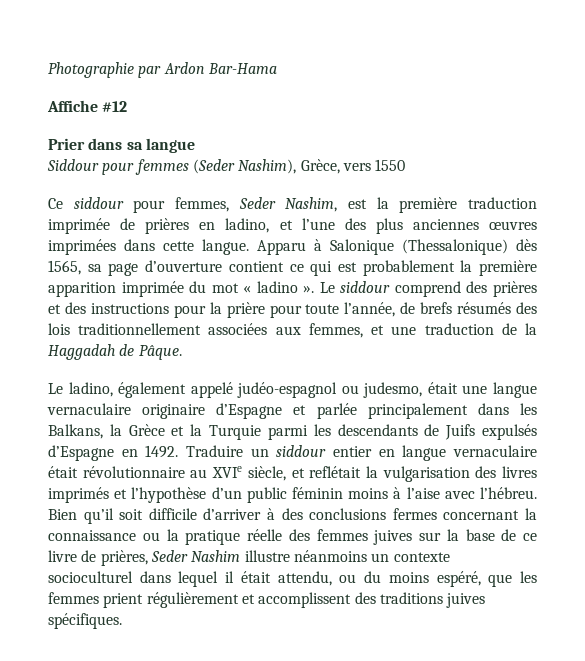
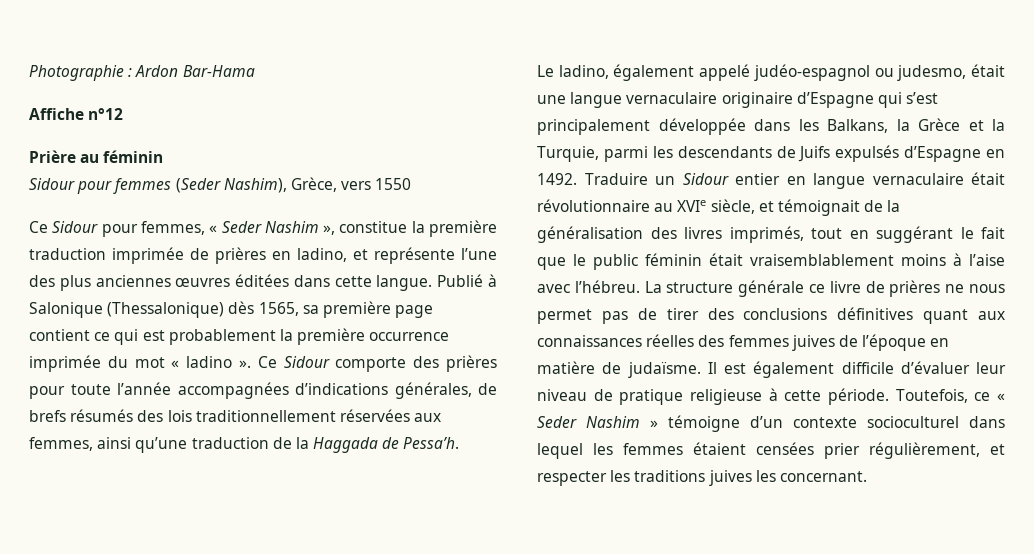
- Photographie par Ardon Bar-Hama
+ Photographie : Ardon Bar-Hama
- Affiche #12
- Prier dans sa langue
- Siddour pour femmes (Seder Nashim), Grèce, vers 1550
+ Affiche n°12
+ Prière au féminin
+ Sidour pour femmes (Seder Nashim), Grèce, vers 1550
- Ce siddour pour femmes, Seder Nashim, est la première traduction imprimée de prières en ladino, et l’une des plus anciennes œuvres imprimées dans cette langue.
+ Ce Sidour pour femmes, « Seder Nashim », constitue la première traduction imprimée de prières en ladino, et représente l’une des plus anciennes œuvres éditées dans cette langue.
- Apparu à Salonique (Thessalonique) dès 1565, sa page d’ouverture contient ce qui est probablement la première apparition imprimée du mot « ladino ».
+ Publié à Salonique (Thessalonique) dès 1565, sa première page contient ce qui est probablement la première occurrence imprimée du mot « ladino ».
- Le siddour comprend des prières et des instructions pour la prière pour toute l’année, de brefs résumés des lois traditionnellement associées aux femmes, et une traduction de la Haggadah de Pâque.
+ Ce Sidour comporte des prières pour toute l’année accompagnées d’indications générales, de brefs résumés des lois traditionnellement réservées aux femmes, ainsi qu’une traduction de la Haggada de Pessa’h.
- Le ladino, également appelé judéo-espagnol ou judesmo, était une langue vernaculaire originaire d’Espagne et parlée principalement dans les Balkans, la Grèce et la Turquie parmi les descendants de Juifs expulsés d’Espagne en 1492.
+ Le ladino, également appelé judéo-espagnol ou judesmo, était une langue vernaculaire originaire d’Espagne qui s’est principalement développée dans les Balkans, la Grèce et la Turquie, parmi les descendants de Juifs expulsés d’Espagne en 1492.
- Traduire un siddour entier en langue vernaculaire était révolutionnaire au XVIe siècle, et reflétait la vulgarisation des livres imprimés et l’hypothèse d’un public féminin moins à l’aise avec l’hébreu.
+ Traduire un Sidour entier en langue vernaculaire était révolutionnaire au XVIe siècle, et témoignait de la généralisation des livres imprimés, tout en suggérant le fait que le public féminin était vraisemblablement moins à l’aise avec l’hébreu.
- Bien qu’il soit difficile d’arriver à des conclusions fermes concernant la connaissance ou la pratique réelle des femmes juives sur la base de ce livre de prières, Seder Nashim illustre néanmoins un contexte socioculturel dans lequel il était attendu, ou du moins espéré, que les femmes prient régulièrement et accomplissent des traditions juives spécifiques.
+ La structure générale ce livre de prières ne nous permet pas de tirer des conclusions définitives quant aux connaissances réelles des femmes juives de l’époque en matière de judaïsme. Il est également difficile d’évaluer leur niveau de pratique religieuse à cette période. Toutefois, ce « Seder Nashim » témoigne d’un contexte socioculturel dans lequel les femmes étaient censées prier régulièrement, et respecter les traditions juives les concernant.

